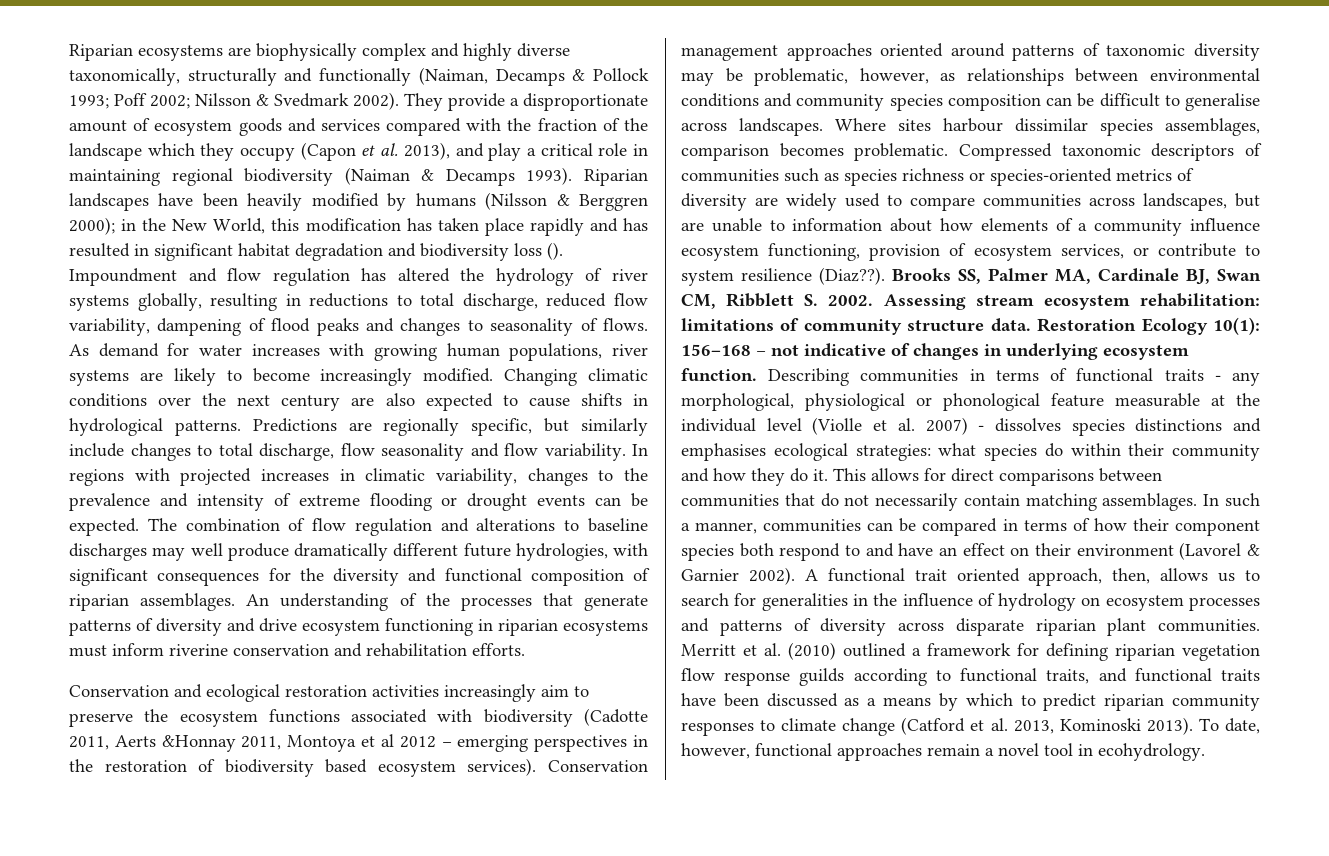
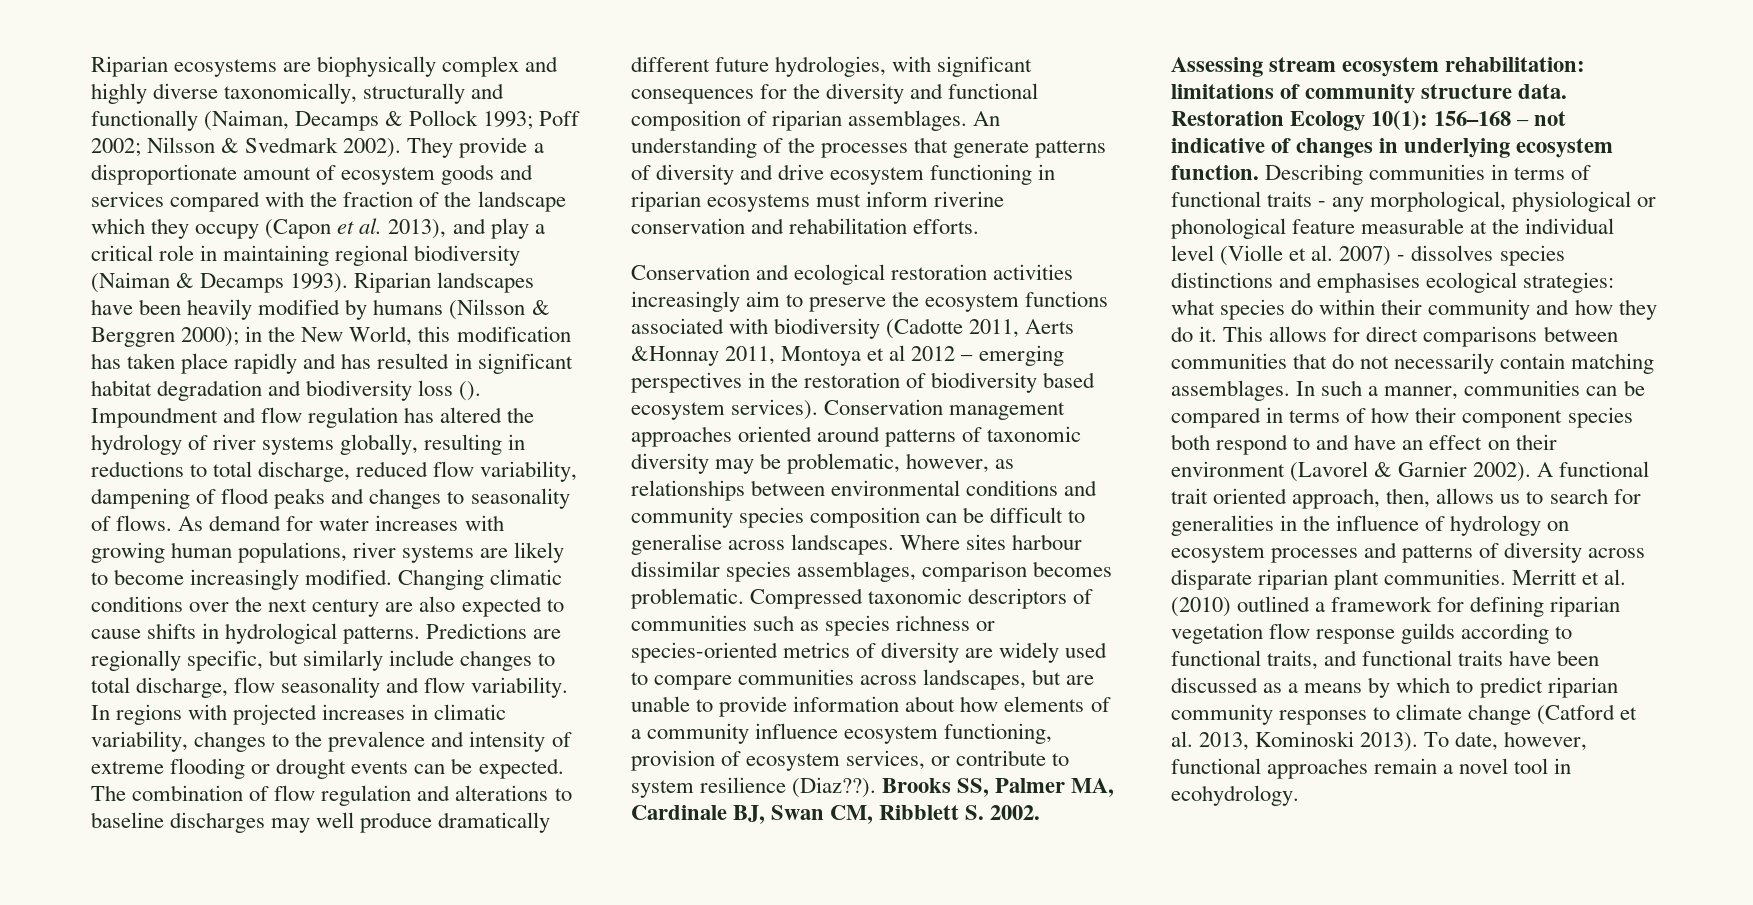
- Compressed taxonomic descriptors of communities such as species richness or species-oriented metrics of diversity are widely used to compare communities across landscapes, but are unable to information about how elements of a community influence ecosystem functioning, provision of ecosystem services, or contribute to system resilience (Diaz??).
+ Compressed taxonomic descriptors of communities such as species richness or species-oriented metrics of diversity are widely used to compare communities across landscapes, but are unable to provide information about how elements of a community influence ecosystem functioning, provision of ecosystem services, or contribute to system resilience (Diaz??).

